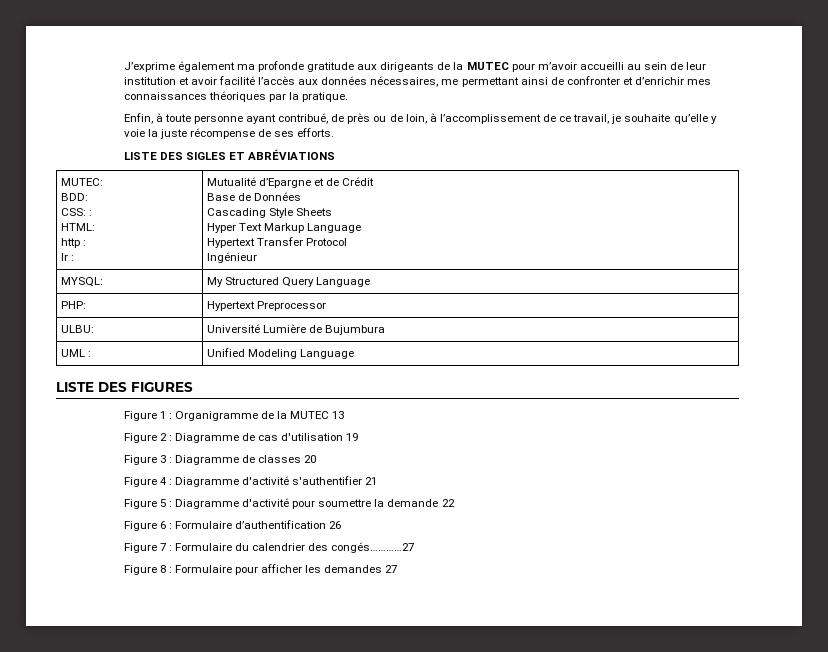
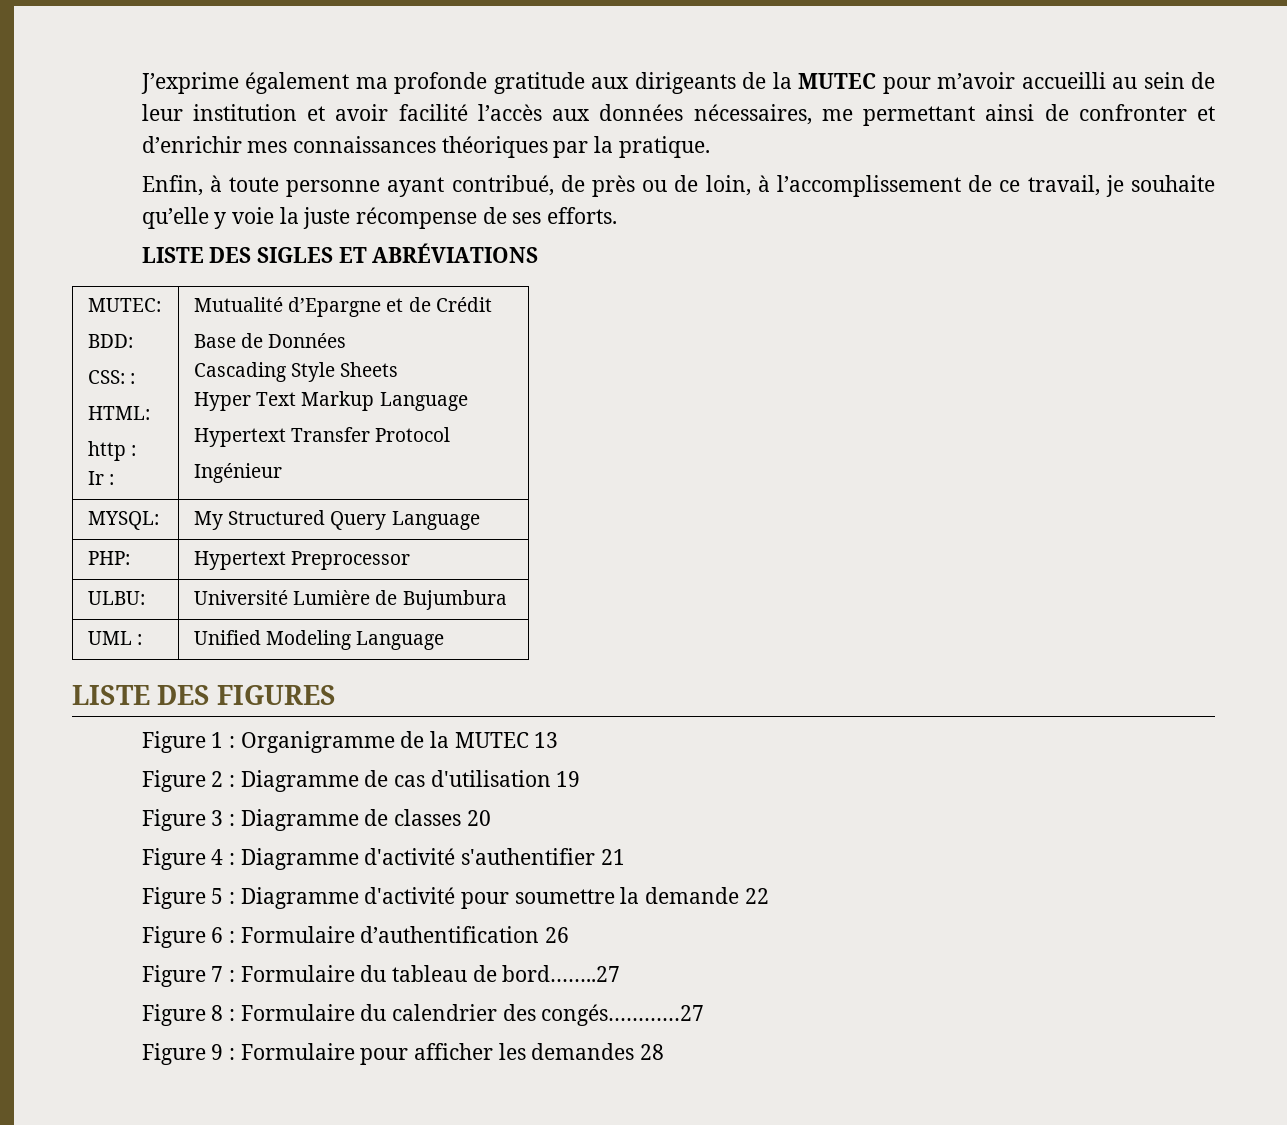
- Figure 7 : Formulaire du calendrier des congés…………27
+ Figure 7 : Formulaire du tableau de bord……..27
+ Figure 8 : Formulaire du calendrier des congés…………27
- Figure 8 : Formulaire pour afficher les demandes 27
+ Figure 9 : Formulaire pour afficher les demandes 28

